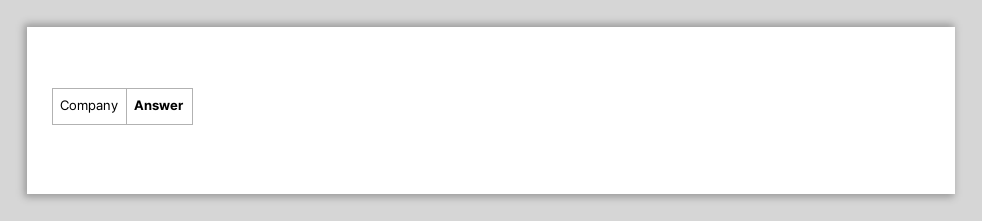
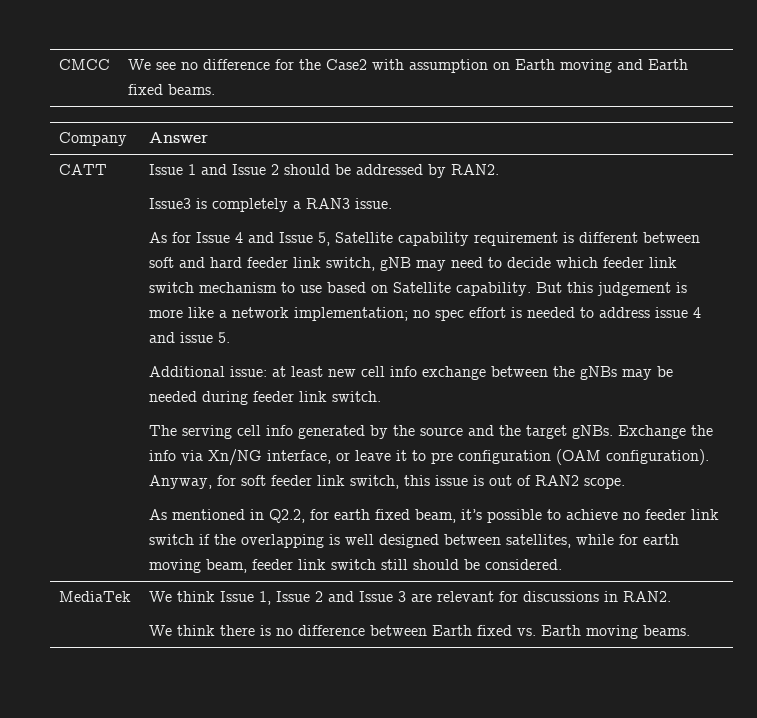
+ CMCC | We see no difference for the Case2 with assumption on Earth moving and Earth fixed beams.
  Company | Answer
+ CATT | Issue 1 and Issue 2 should be addressed by RAN2.
+ Issue3 is completely a RAN3 issue.
+ As for Issue 4 and Issue 5, Satellite capability requirement is different between soft and hard feeder link switch, gNB may need to decide which feeder link switch mechanism to use based on Satellite capability. But this judgement is more like a network implementation; no spec effort is needed to address issue 4 and issue 5.
+ Additional issue: at least new cell info exchange between the gNBs may be needed during feeder link switch.
+ The serving cell info generated by the source and the target gNBs. Exchange the info via Xn/NG interface, or leave it to pre configuration (OAM configuration). Anyway, for soft feeder link switch, this issue is out of RAN2 scope.
+ As mentioned in Q2.2, for earth fixed beam, it’s possible to achieve no feeder link switch if the overlapping is well designed between satellites, while for earth moving beam, feeder link switch still should be considered.
+ MediaTek | We think Issue 1, Issue 2 and Issue 3 are relevant for discussions in RAN2.
+ We think there is no difference between Earth fixed vs. Earth moving beams.

